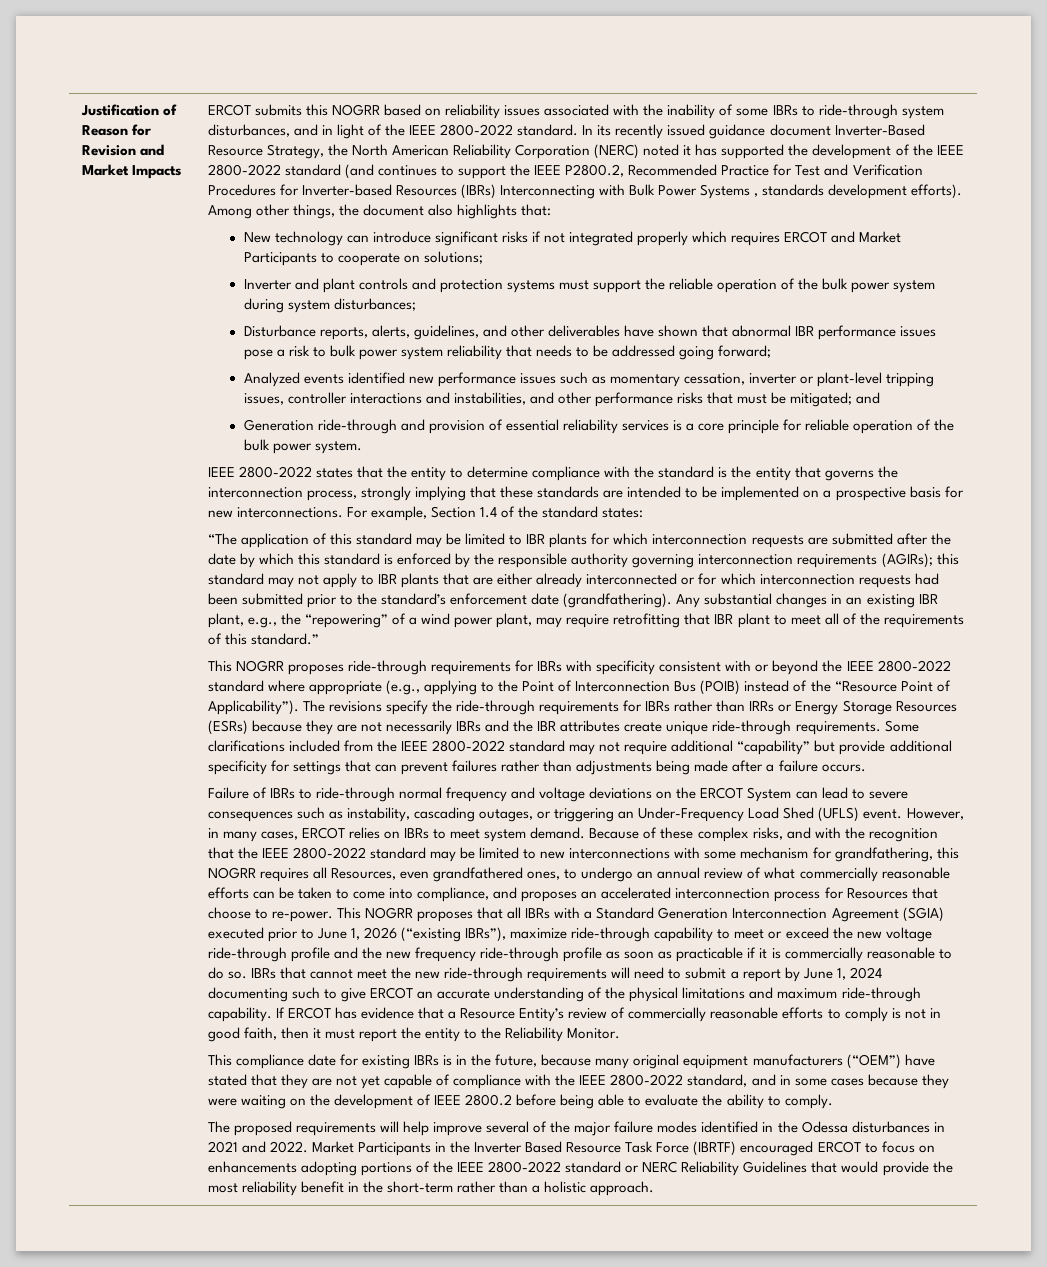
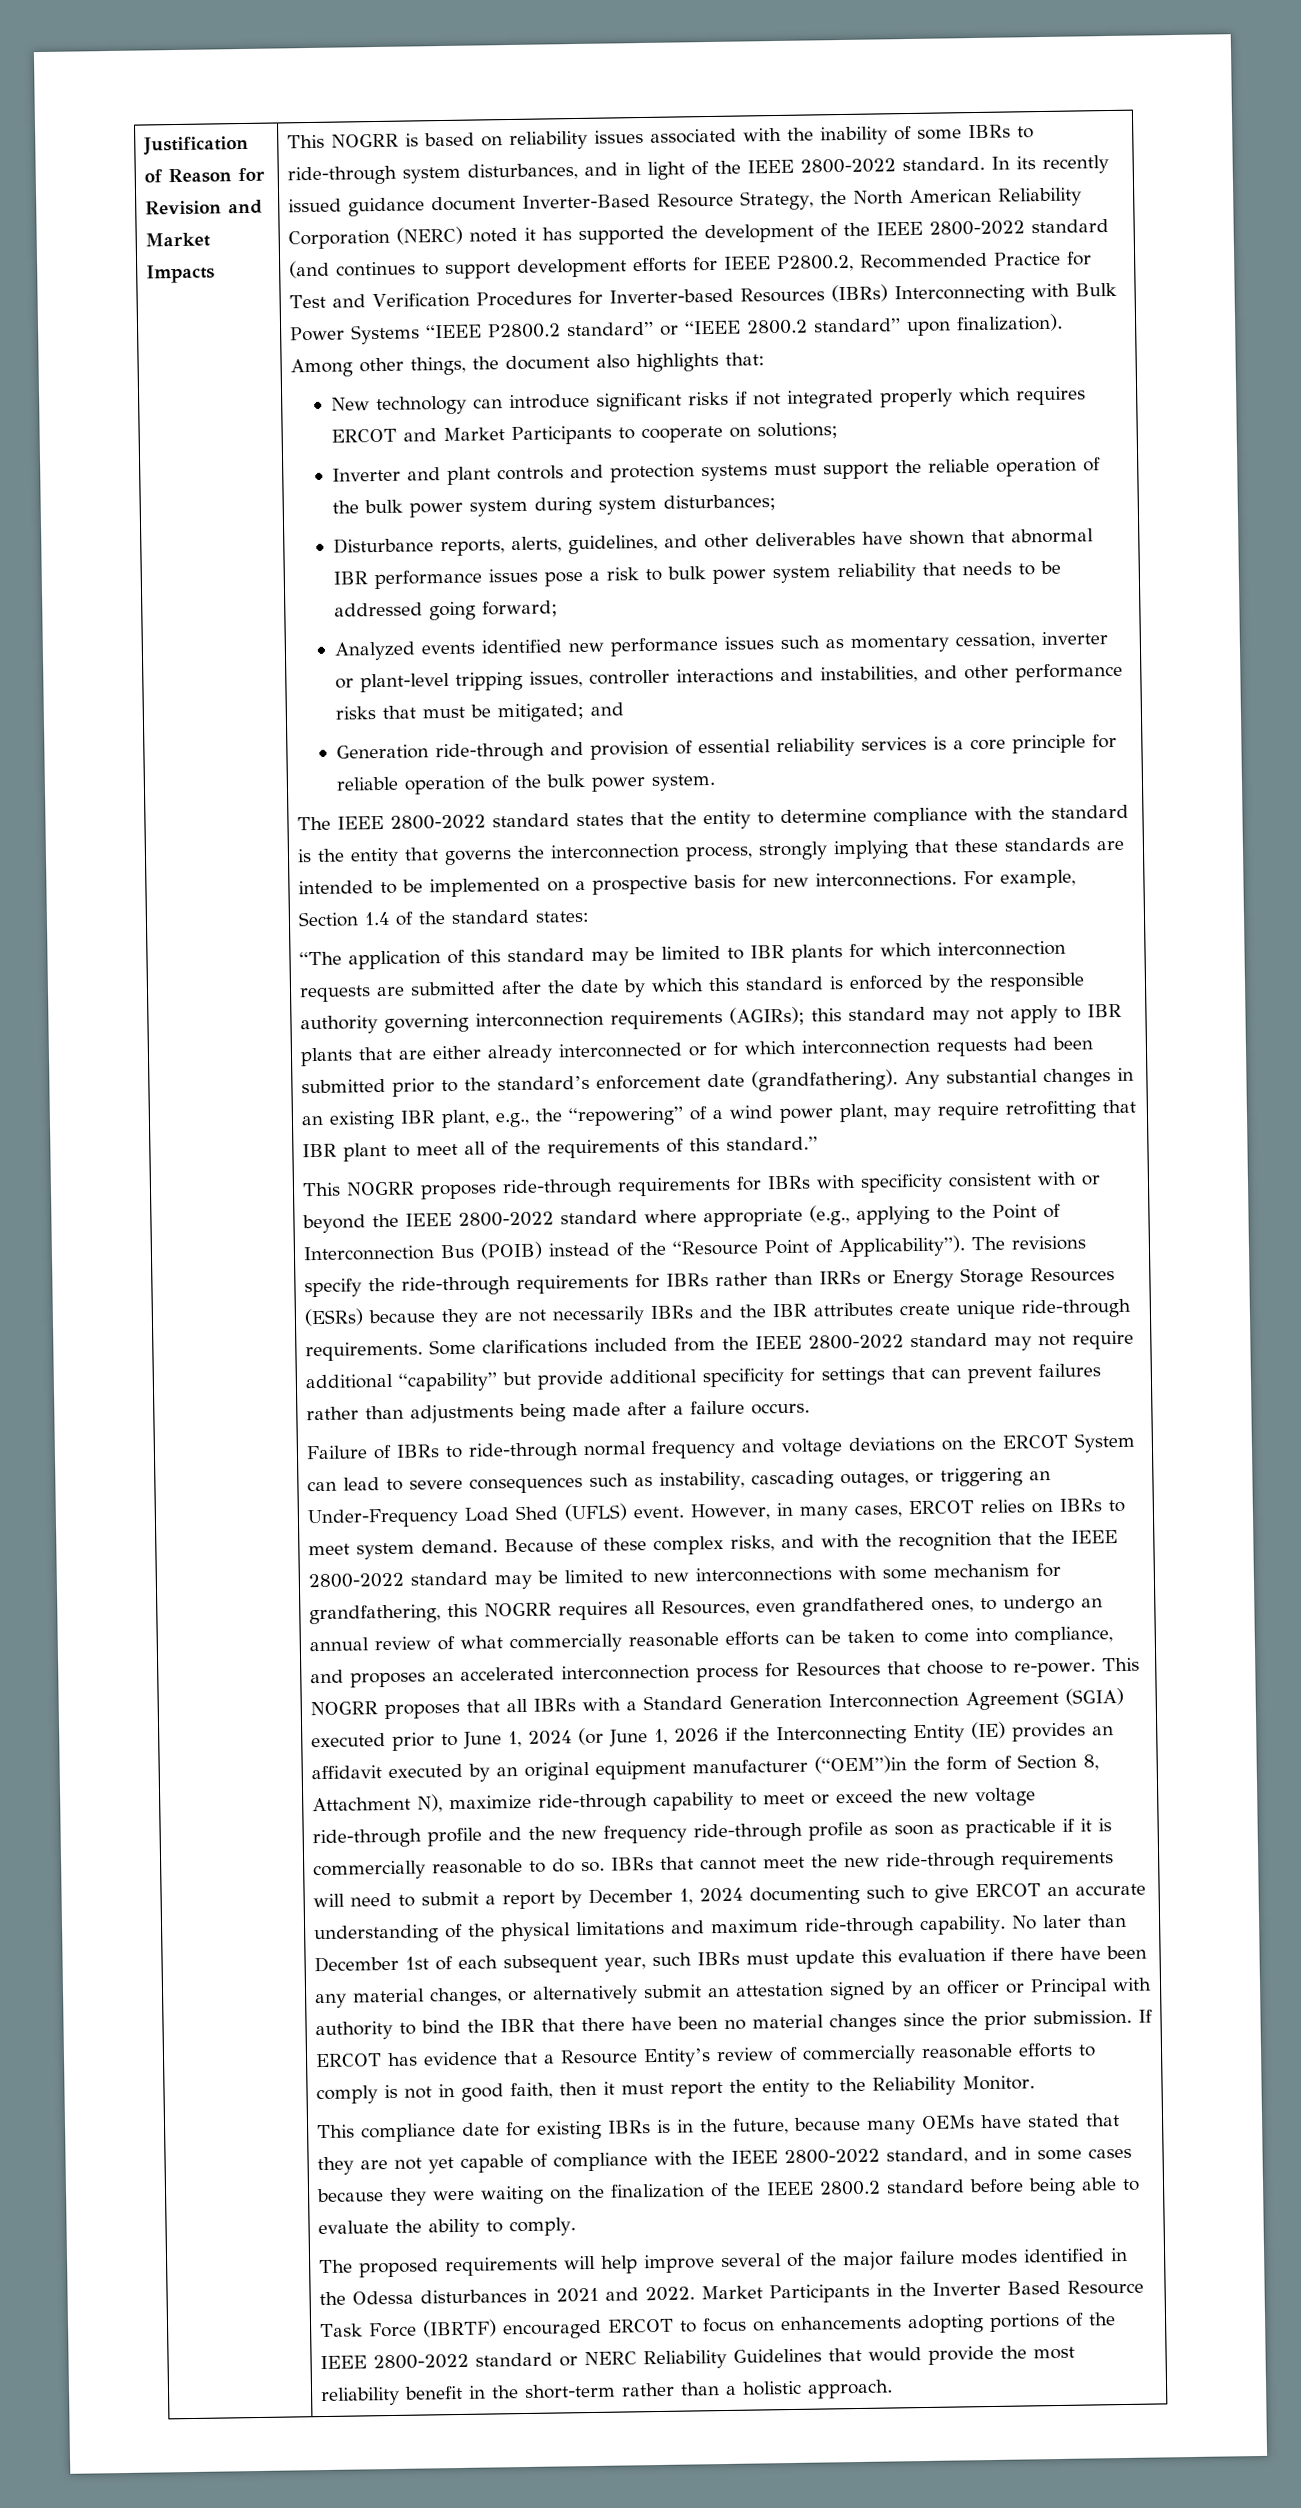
- ERCOT submits this NOGRR based on reliability issues associated with the inability of some IBRs to ride-through system disturbances, and in light of the IEEE 2800-2022 standard.
+ This NOGRR is based on reliability issues associated with the inability of some IBRs to ride-through system disturbances, and in light of the IEEE 2800-2022 standard.
- In its recently issued guidance document Inverter-Based Resource Strategy, the North American Reliability Corporation (NERC) noted it has supported the development of the IEEE 2800-2022 standard (and continues to support the IEEE P2800.2, Recommended Practice for Test and Verification Procedures for Inverter-based Resources (IBRs) Interconnecting with Bulk Power Systems , standards development efforts).
+ In its recently issued guidance document Inverter-Based Resource Strategy, the North American Reliability Corporation (NERC) noted it has supported the development of the IEEE 2800-2022 standard (and continues to support development efforts for IEEE P2800.2, Recommended Practice for Test and Verification Procedures for Inverter-based Resources (IBRs) Interconnecting with Bulk Power Systems “IEEE P2800.2 standard” or “IEEE 2800.2 standard” upon finalization).
- IEEE 2800-2022 states that the entity to determine compliance with the standard is the entity that governs the interconnection process, strongly implying that these standards are intended to be implemented on a prospective basis for new interconnections.
+ The IEEE 2800-2022 standard states that the entity to determine compliance with the standard is the entity that governs the interconnection process, strongly implying that these standards are intended to be implemented on a prospective basis for new interconnections.
- This NOGRR proposes that all IBRs with a Standard Generation Interconnection Agreement (SGIA) executed prior to June 1, 2026 (“existing IBRs”), maximize ride-through capability to meet or exceed the new voltage ride-through profile and the new frequency ride-through profile as soon as practicable if it is commercially reasonable to do so.
+ This NOGRR proposes that all IBRs with a Standard Generation Interconnection Agreement (SGIA) executed prior to June 1, 2024 (or June 1, 2026 if the Interconnecting Entity (IE) provides an affidavit executed by an original equipment manufacturer (“OEM”)in the form of Section 8, Attachment N), maximize ride-through capability to meet or exceed the new voltage ride-through profile and the new frequency ride-through profile as soon as practicable if it is commercially reasonable to do so.
- IBRs that cannot meet the new ride-through requirements will need to submit a report by June 1, 2024 documenting such to give ERCOT an accurate understanding of the physical limitations and maximum ride-through capability.
+ IBRs that cannot meet the new ride-through requirements will need to submit a report by December 1, 2024 documenting such to give ERCOT an accurate understanding of the physical limitations and maximum ride-through capability.
+ No later than December 1st of each subsequent year, such IBRs must update this evaluation if there have been any material changes, or alternatively submit an attestation signed by an officer or Principal with authority to bind the IBR that there have been no material changes since the prior submission.
- This compliance date for existing IBRs is in the future, because many original equipment manufacturers (“OEM”) have stated that they are not yet capable of compliance with the IEEE 2800-2022 standard, and in some cases because they were waiting on the development of IEEE 2800.2 before being able to evaluate the ability to comply.
+ This compliance date for existing IBRs is in the future, because many OEMs have stated that they are not yet capable of compliance with the IEEE 2800-2022 standard, and in some cases because they were waiting on the finalization of the IEEE 2800.2 standard before being able to evaluate the ability to comply.

